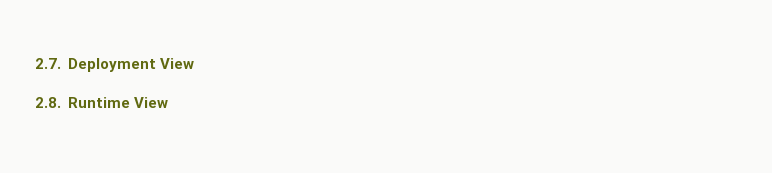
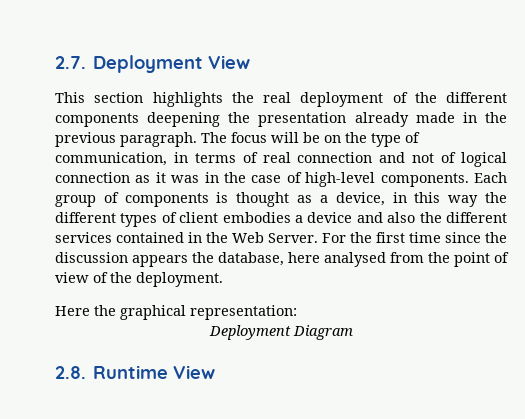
+ This section highlights the real deployment of the different components deepening the presentation already made in the previous paragraph. The focus will be on the type of communication, in terms of real connection and not of logical connection as it was in the case of high-level components. Each group of components is thought as a device, in this way the different types of client embodies a device and also the different services contained in the Web Server. For the first time since the discussion appears the database, here analysed from the point of view of the deployment.
+ Here the graphical representation:
+ Deployment Diagram

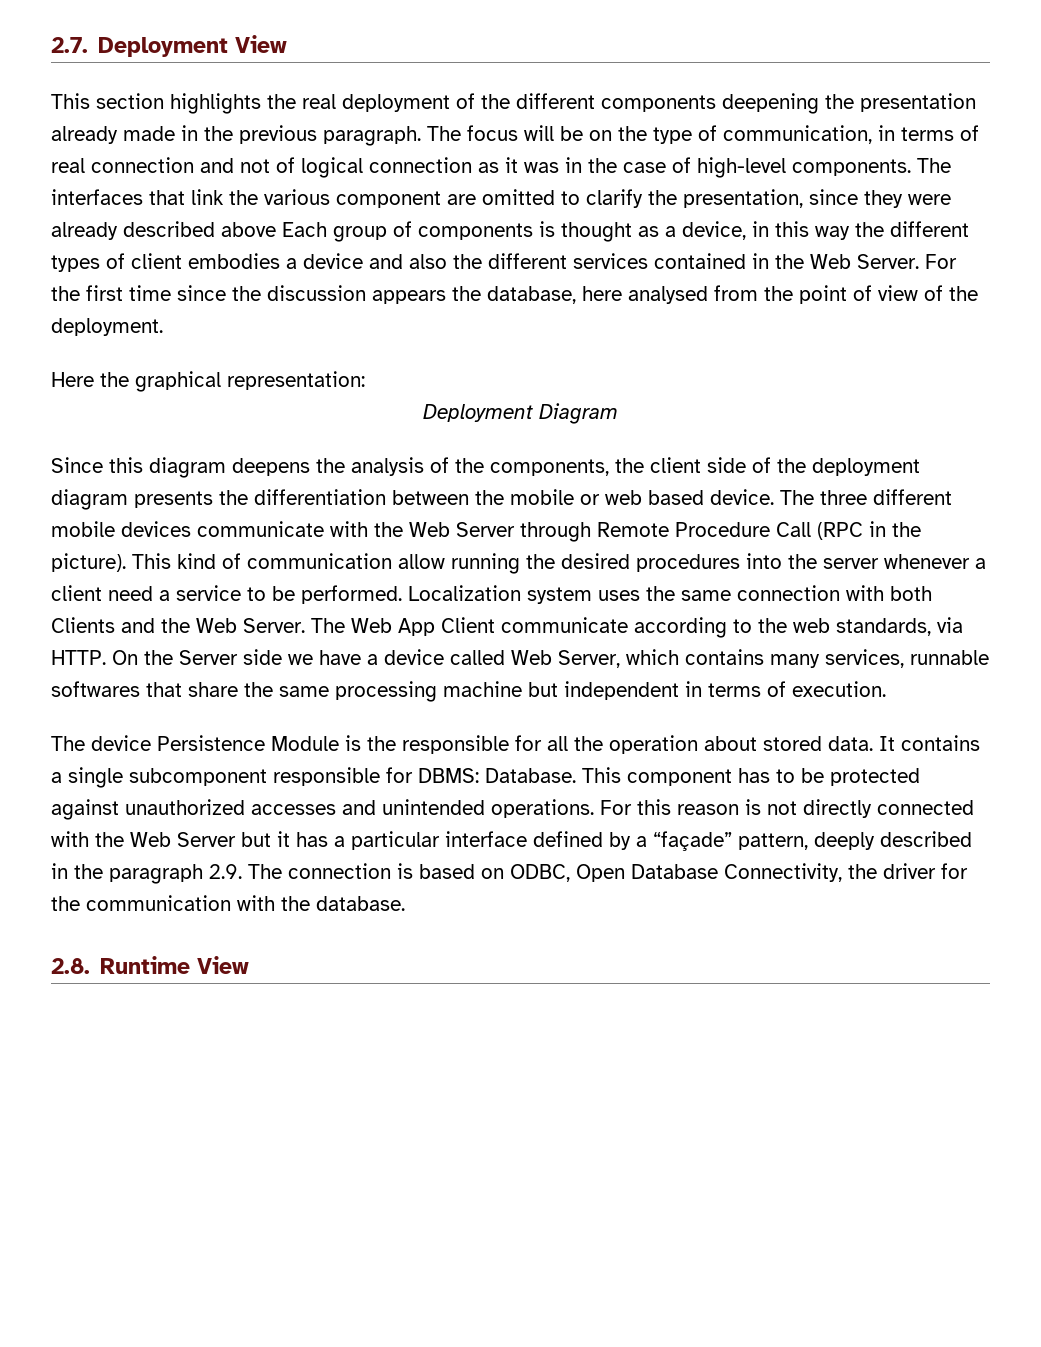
- Each group of components is thought as a device, in this way the different types of client embodies a device and also the different services contained in the Web Server.
+ The interfaces that link the various component are omitted to clarify the presentation, since they were already described above Each group of components is thought as a device, in this way the different types of client embodies a device and also the different services contained in the Web Server.
+ Since this diagram deepens the analysis of the components, the client side of the deployment diagram presents the differentiation between the mobile or web based device. The three different mobile devices communicate with the Web Server through Remote Procedure Call (RPC in the picture). This kind of communication allow running the desired procedures into the server whenever a client need a service to be performed. Localization system uses the same connection with both Clients and the Web Server. The Web App Client communicate according to the web standards, via HTTP. On the Server side we have a device called Web Server, which contains many services, runnable softwares that share the same processing machine but independent in terms of execution.
+ The device Persistence Module is the responsible for all the operation about stored data. It contains a single subcomponent responsible for DBMS: Database. This component has to be protected against unauthorized accesses and unintended operations. For this reason is not directly connected with the Web Server but it has a particular interface defined by a “façade” pattern, deeply described in the paragraph 2.9. The connection is based on ODBC, Open Database Connectivity, the driver for the communication with the database.

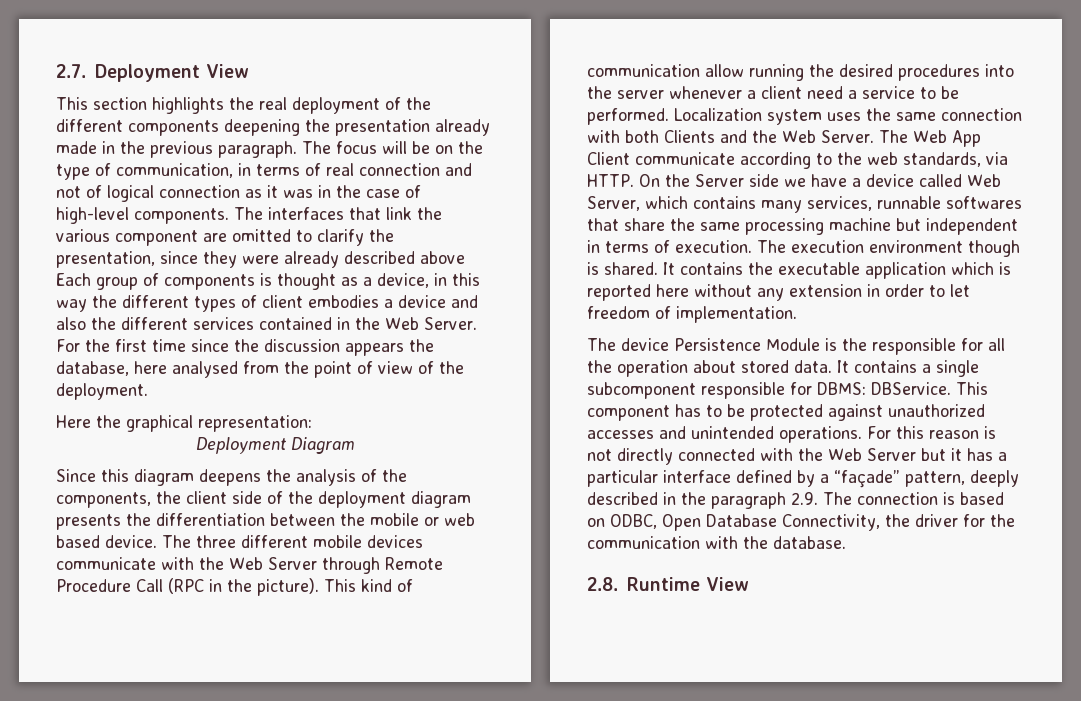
+ The execution environment though is shared. It contains the executable application which is reported here without any extension in order to let freedom of implementation.
- It contains a single subcomponent responsible for DBMS: Database.
+ It contains a single subcomponent responsible for DBMS: DBService.

